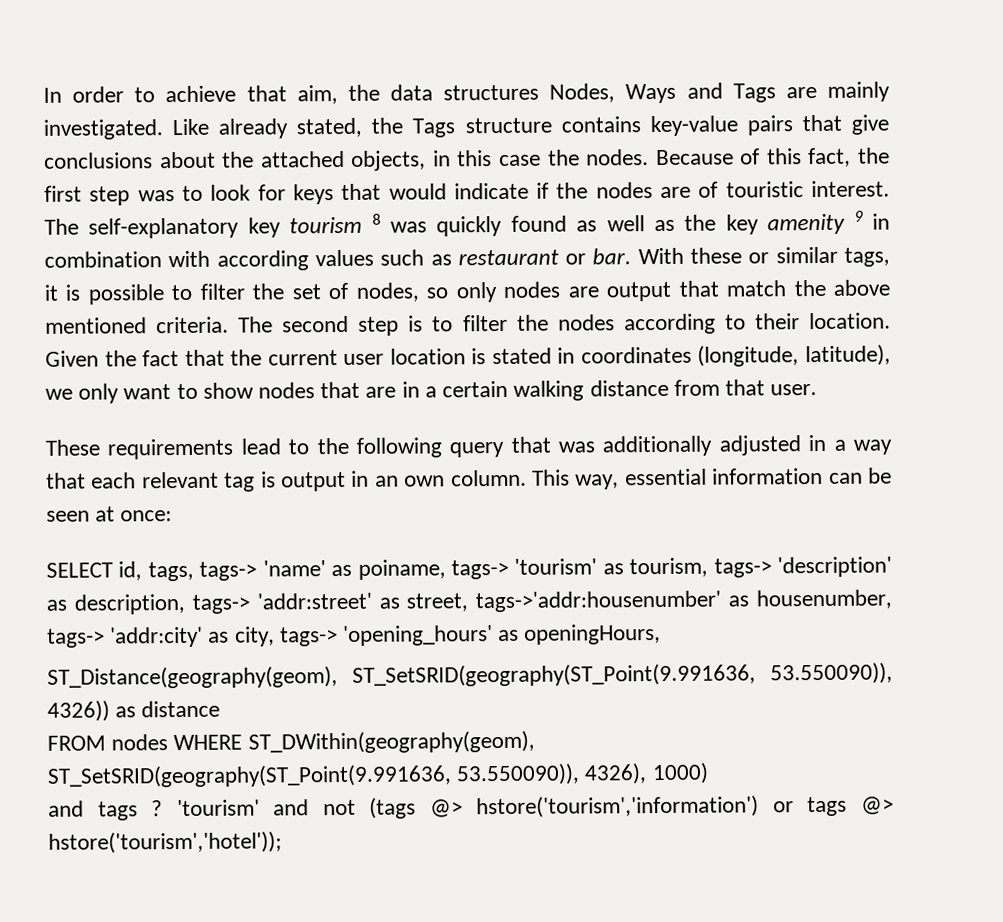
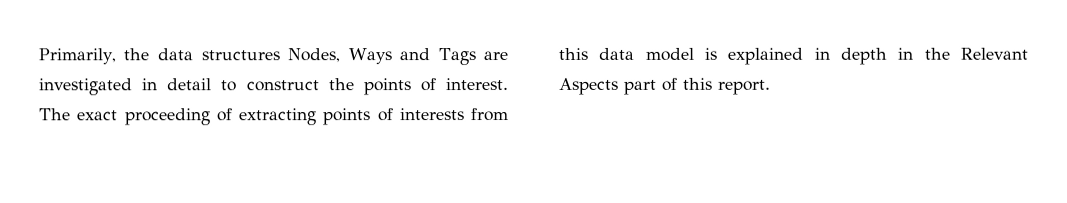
- In order to achieve that aim, the data structures Nodes, Ways and Tags are mainly investigated. Like already stated, the Tags structure contains key-value pairs that give conclusions about the attached objects, in this case the nodes. Because of this fact, the first step was to look for keys that would indicate if the nodes are of touristic interest. The self-explanatory key tourism 8 was quickly found as well as the key amenity 9 in combination with according values such as restaurant or bar. With these or similar tags, it is possible to filter the set of nodes, so only nodes are output that match the above mentioned criteria. The second step is to filter the nodes according to their location. Given the fact that the current user location is stated in coordinates (longitude, latitude), we only want to show nodes that are in a certain walking distance from that user.
- These requirements lead to the following query that was additionally adjusted in a way that each relevant tag is output in an own column. This way, essential information can be seen at once:
- SELECT id, tags, tags-> 'name' as poiname, tags-> 'tourism' as tourism, tags-> 'description' as description, tags-> 'addr:street' as street, tags->'addr:housenumber' as housenumber, tags-> 'addr:city' as city, tags-> 'opening_hours' as openingHours,
- ST_Distance(geography(geom), ST_SetSRID(geography(ST_Point(9.991636, 53.550090)), 4326)) as distance
- FROM nodes WHERE ST_DWithin(geography(geom), ST_SetSRID(geography(ST_Point(9.991636, 53.550090)), 4326), 1000)
- and tags ? 'tourism' and not (tags @> hstore('tourism','information') or tags @> hstore('tourism','hotel'));
+ Primarily, the data structures Nodes, Ways and Tags are investigated in detail to construct the points of interest. The exact proceeding of extracting points of interests from this data model is explained in depth in the Relevant Aspects part of this report.

